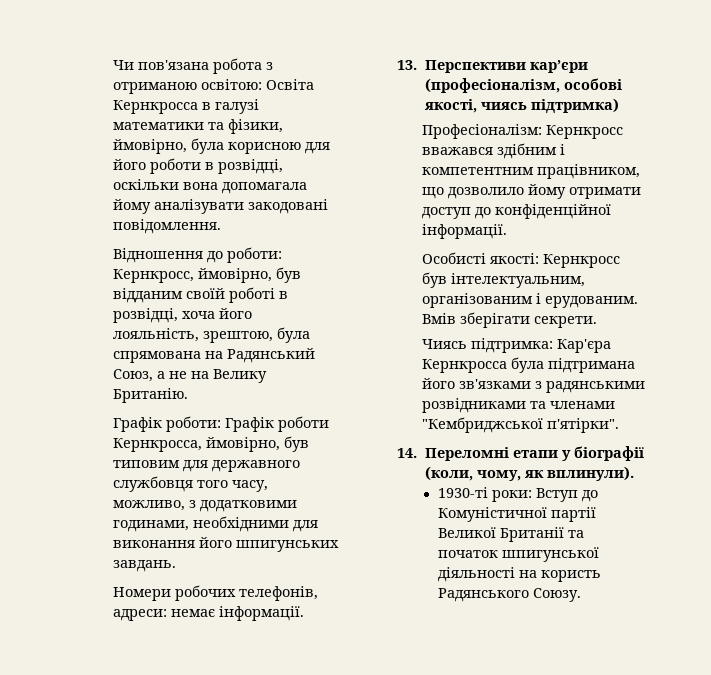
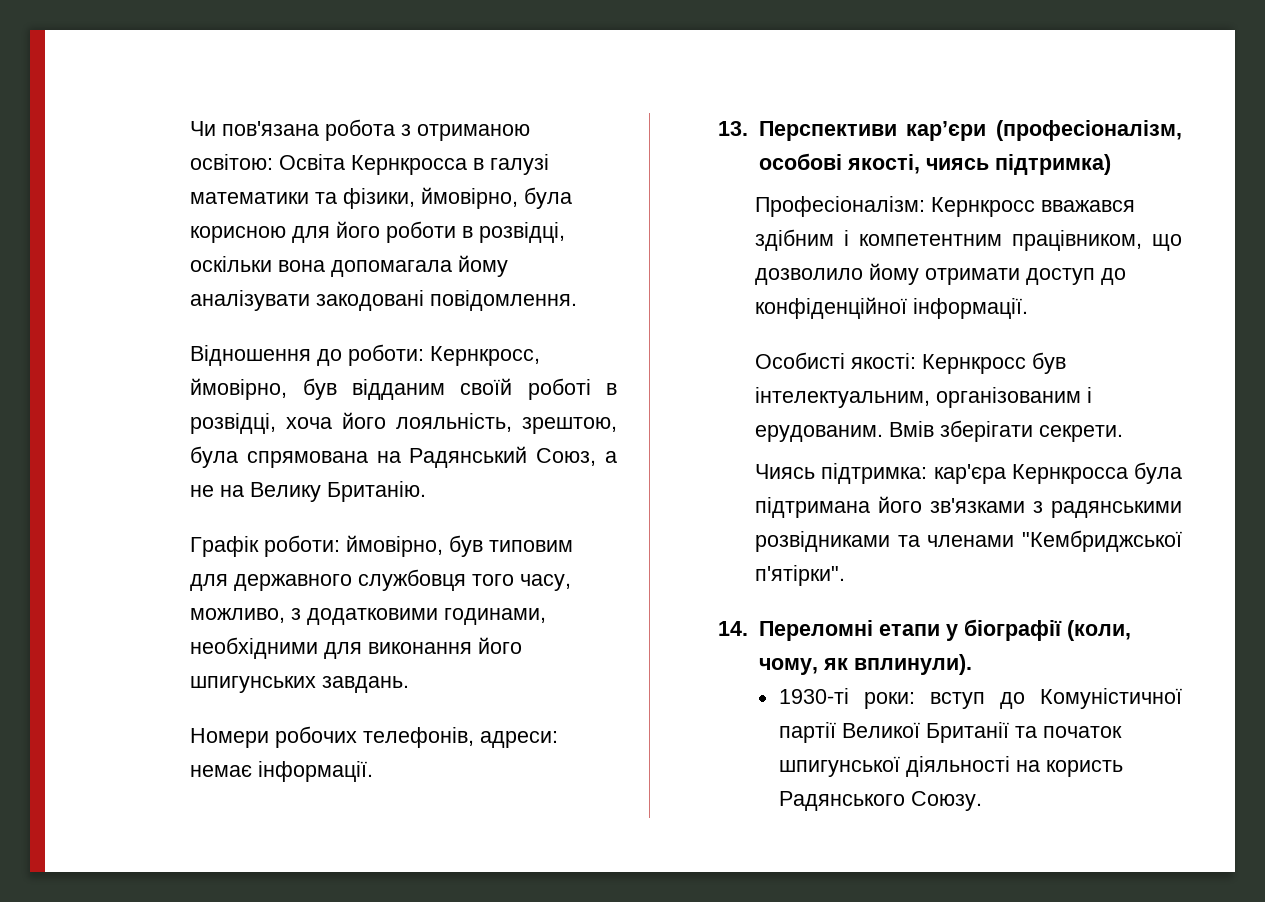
- Графік роботи: Графік роботи Кернкросса, ймовірно, був типовим для державного службовця того часу, можливо, з додатковими годинами, необхідними для виконання його шпигунських завдань.
+ Графік роботи: ймовірно, був типовим для державного службовця того часу, можливо, з додатковими годинами, необхідними для виконання його шпигунських завдань.
- Чиясь підтримка: Кар'єра Кернкросса була підтримана його зв'язками з радянськими розвідниками та членами "Кембриджської п'ятірки".
+ Чиясь підтримка: кар'єра Кернкросса була підтримана його зв'язками з радянськими розвідниками та членами "Кембриджської п'ятірки".
- 1930-ті роки: Вступ до Комуністичної партії Великої Британії та початок шпигунської діяльності на користь Радянського Союзу.
+ 1930-ті роки: вступ до Комуністичної партії Великої Британії та початок шпигунської діяльності на користь Радянського Союзу.

